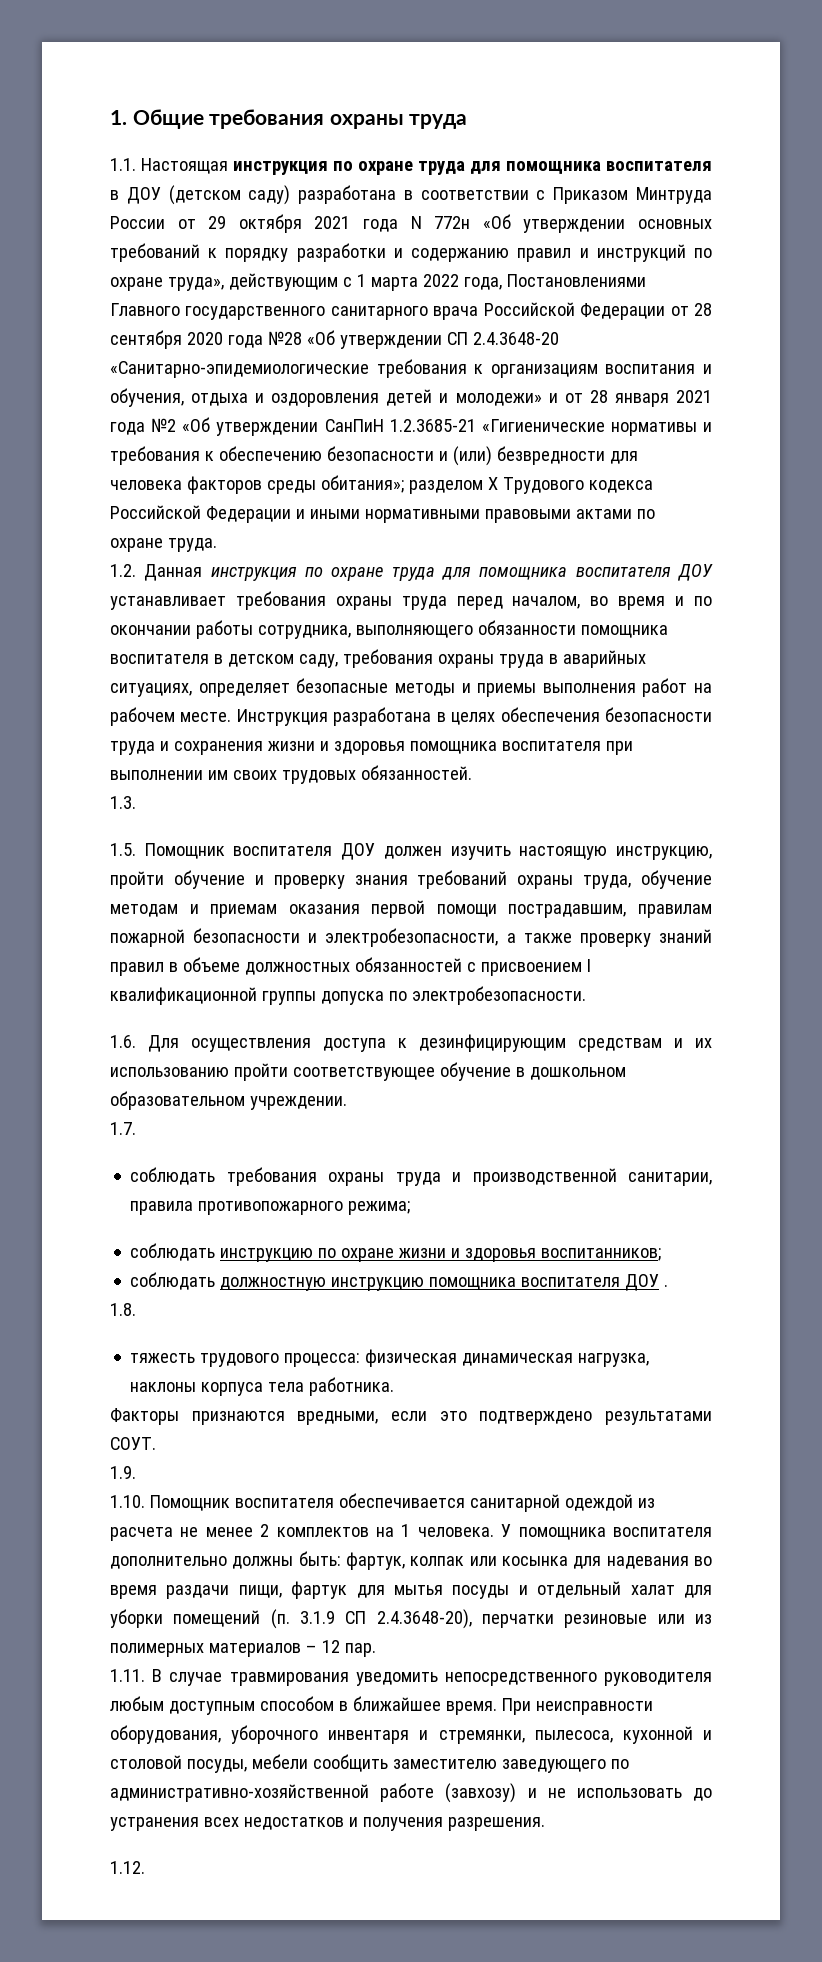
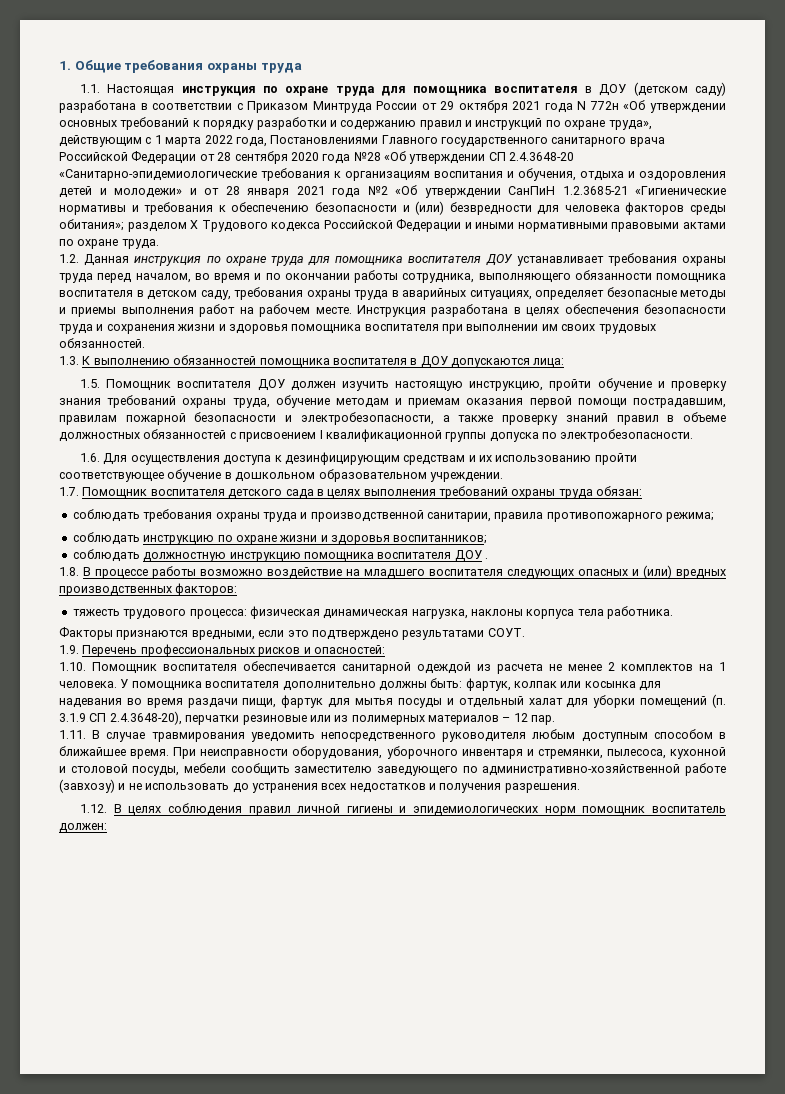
- 1.3.
+ 1.3. К выполнению обязанностей помощника воспитателя в ДОУ допускаются лица:
- 1.7.
+ 1.7. Помощник воспитателя детского сада в целях выполнения требований охраны труда обязан:
- 1.8.
+ 1.8. В процессе работы возможно воздействие на младшего воспитателя следующих опасных и (или) вредных производственных факторов:
- 1.9.
+ 1.9. Перечень профессиональных рисков и опасностей:
- 1.12.
+ 1.12. В целях соблюдения правил личной гигиены и эпидемиологических норм помощник воспитатель должен:

